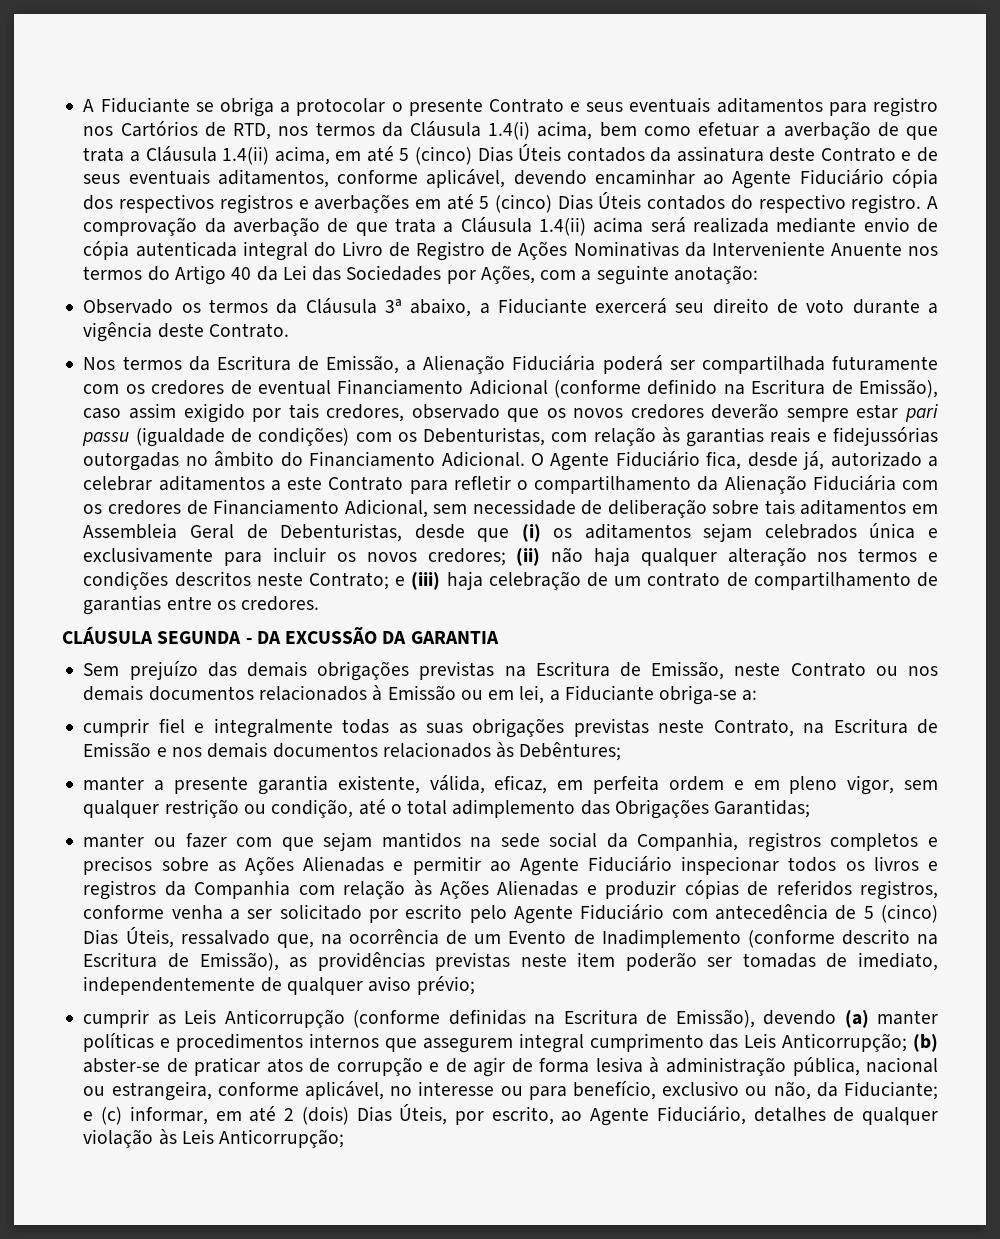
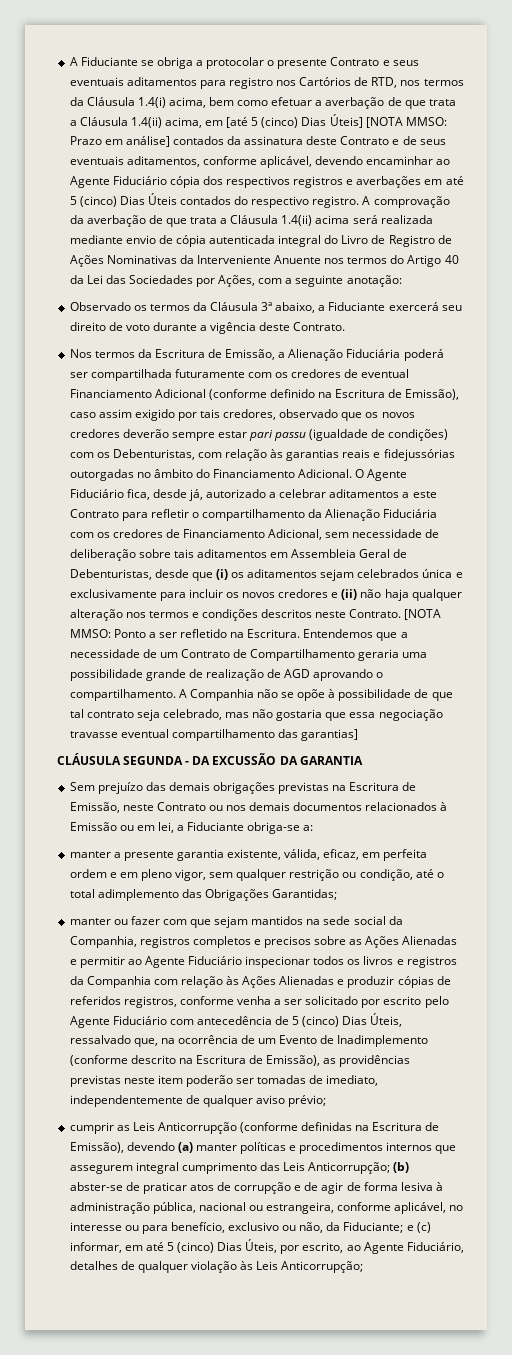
- A Fiduciante se obriga a protocolar o presente Contrato e seus eventuais aditamentos para registro nos Cartórios de RTD, nos termos da Cláusula 1.4(i) acima, bem como efetuar a averbação de que trata a Cláusula 1.4(ii) acima, em até 5 (cinco) Dias Úteis contados da assinatura deste Contrato e de seus eventuais aditamentos, conforme aplicável, devendo encaminhar ao Agente Fiduciário cópia dos respectivos registros e averbações em até 5 (cinco) Dias Úteis contados do respectivo registro.
+ A Fiduciante se obriga a protocolar o presente Contrato e seus eventuais aditamentos para registro nos Cartórios de RTD, nos termos da Cláusula 1.4(i) acima, bem como efetuar a averbação de que trata a Cláusula 1.4(ii) acima, em [até 5 (cinco) Dias Úteis] [NOTA MMSO: Prazo em análise] contados da assinatura deste Contrato e de seus eventuais aditamentos, conforme aplicável, devendo encaminhar ao Agente Fiduciário cópia dos respectivos registros e averbações em até 5 (cinco) Dias Úteis contados do respectivo registro.
- O Agente Fiduciário fica, desde já, autorizado a celebrar aditamentos a este Contrato para refletir o compartilhamento da Alienação Fiduciária com os credores de Financiamento Adicional, sem necessidade de deliberação sobre tais aditamentos em Assembleia Geral de Debenturistas, desde que (i) os aditamentos sejam celebrados única e exclusivamente para incluir os novos credores; (ii) não haja qualquer alteração nos termos e condições descritos neste Contrato; e (iii) haja celebração de um contrato de compartilhamento de garantias entre os credores.
+ O Agente Fiduciário fica, desde já, autorizado a celebrar aditamentos a este Contrato para refletir o compartilhamento da Alienação Fiduciária com os credores de Financiamento Adicional, sem necessidade de deliberação sobre tais aditamentos em Assembleia Geral de Debenturistas, desde que (i) os aditamentos sejam celebrados única e exclusivamente para incluir os novos credores e (ii) não haja qualquer alteração nos termos e condições descritos neste Contrato. [NOTA MMSO: Ponto a ser refletido na Escritura. Entendemos que a necessidade de um Contrato de Compartilhamento geraria uma possibilidade grande de realização de AGD aprovando o compartilhamento. A Companhia não se opõe à possibilidade de que tal contrato seja celebrado, mas não gostaria que essa negociação travasse eventual compartilhamento das garantias]
- cumprir fiel e integralmente todas as suas obrigações previstas neste Contrato, na Escritura de Emissão e nos demais documentos relacionados às Debêntures;
- e (c) informar, em até 2 (dois) Dias Úteis, por escrito, ao Agente Fiduciário, detalhes de qualquer violação às Leis Anticorrupção;
+ e (c) informar, em até 5 (cinco) Dias Úteis, por escrito, ao Agente Fiduciário, detalhes de qualquer violação às Leis Anticorrupção;

